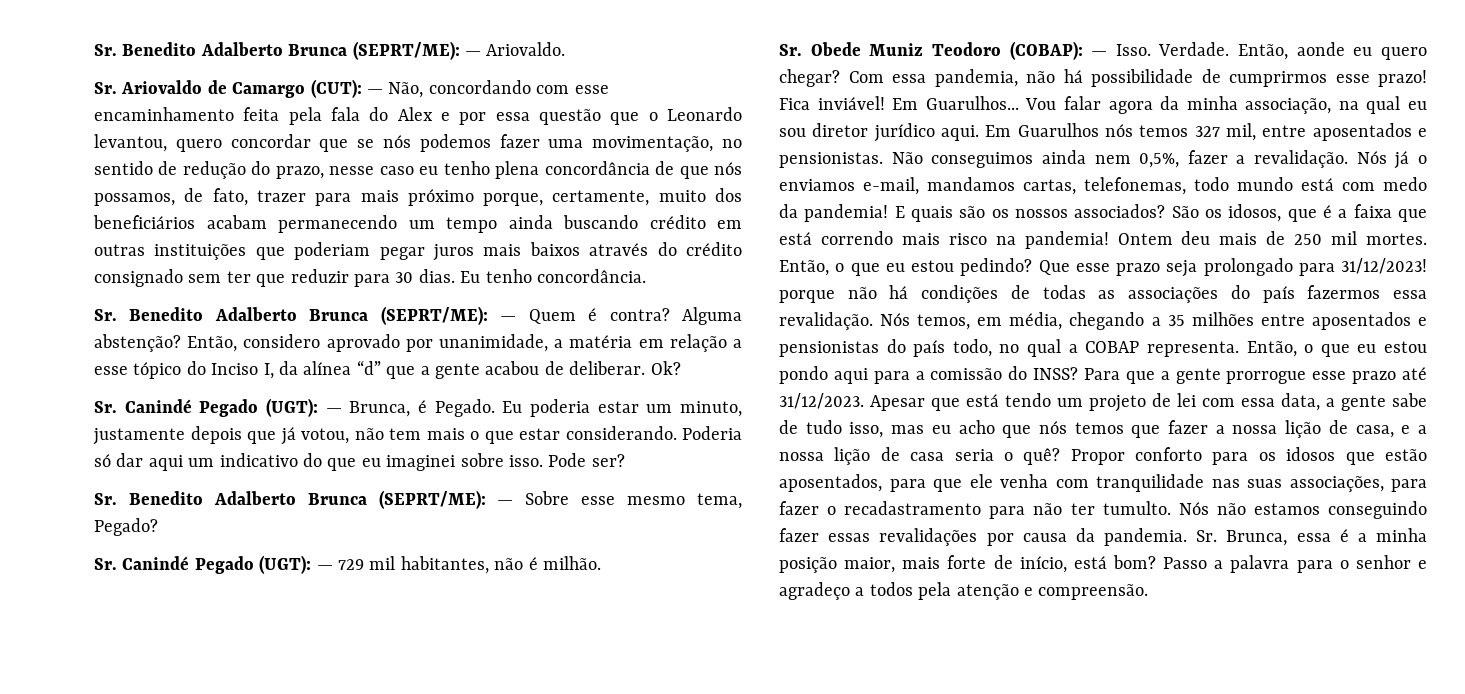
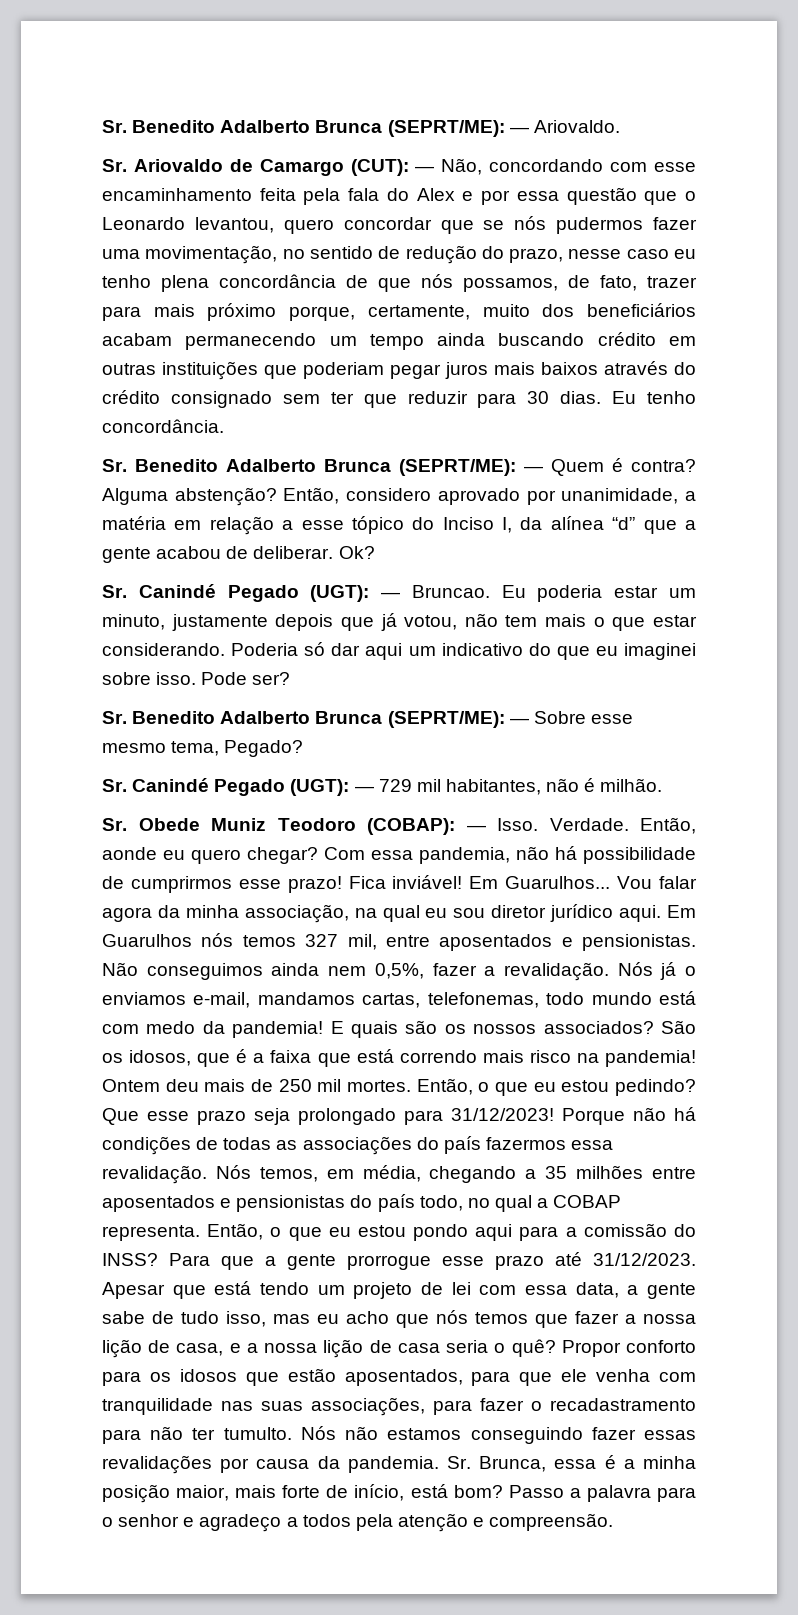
- — Não, concordando com esse encaminhamento feita pela fala do Alex e por essa questão que o Leonardo levantou, quero concordar que se nós podemos fazer uma movimentação, no sentido de redução do prazo, nesse caso eu tenho plena concordância de que nós possamos, de fato, trazer para mais próximo porque, certamente, muito dos beneficiários acabam permanecendo um tempo ainda buscando crédito em outras instituições que poderiam pegar juros mais baixos através do crédito consignado sem ter que reduzir para 30 dias.
+ — Não, concordando com esse encaminhamento feita pela fala do Alex e por essa questão que o Leonardo levantou, quero concordar que se nós pudermos fazer uma movimentação, no sentido de redução do prazo, nesse caso eu tenho plena concordância de que nós possamos, de fato, trazer para mais próximo porque, certamente, muito dos beneficiários acabam permanecendo um tempo ainda buscando crédito em outras instituições que poderiam pegar juros mais baixos através do crédito consignado sem ter que reduzir para 30 dias.
- Sr. Canindé Pegado (UGT): — Brunca, é Pegado.
+ Sr. Canindé Pegado (UGT): — Bruncao.
- Que esse prazo seja prolongado para 31/12/2023! porque não há condições de todas as associações do país fazermos essa revalidação.
+ Que esse prazo seja prolongado para 31/12/2023! Porque não há condições de todas as associações do país fazermos essa revalidação.

